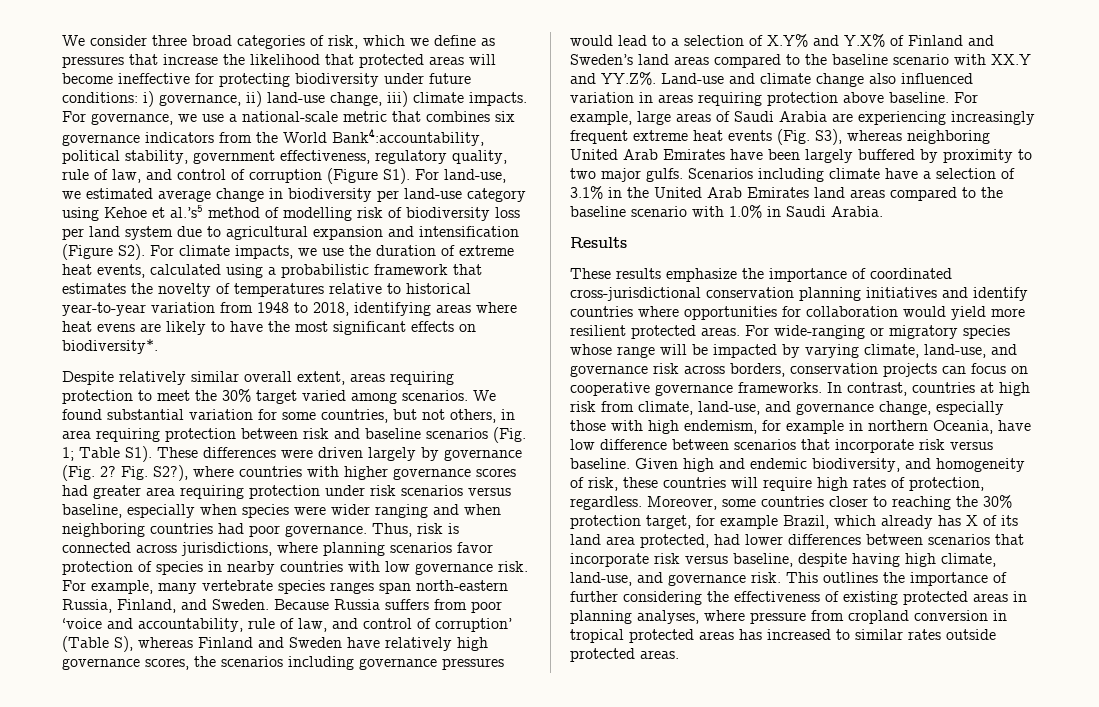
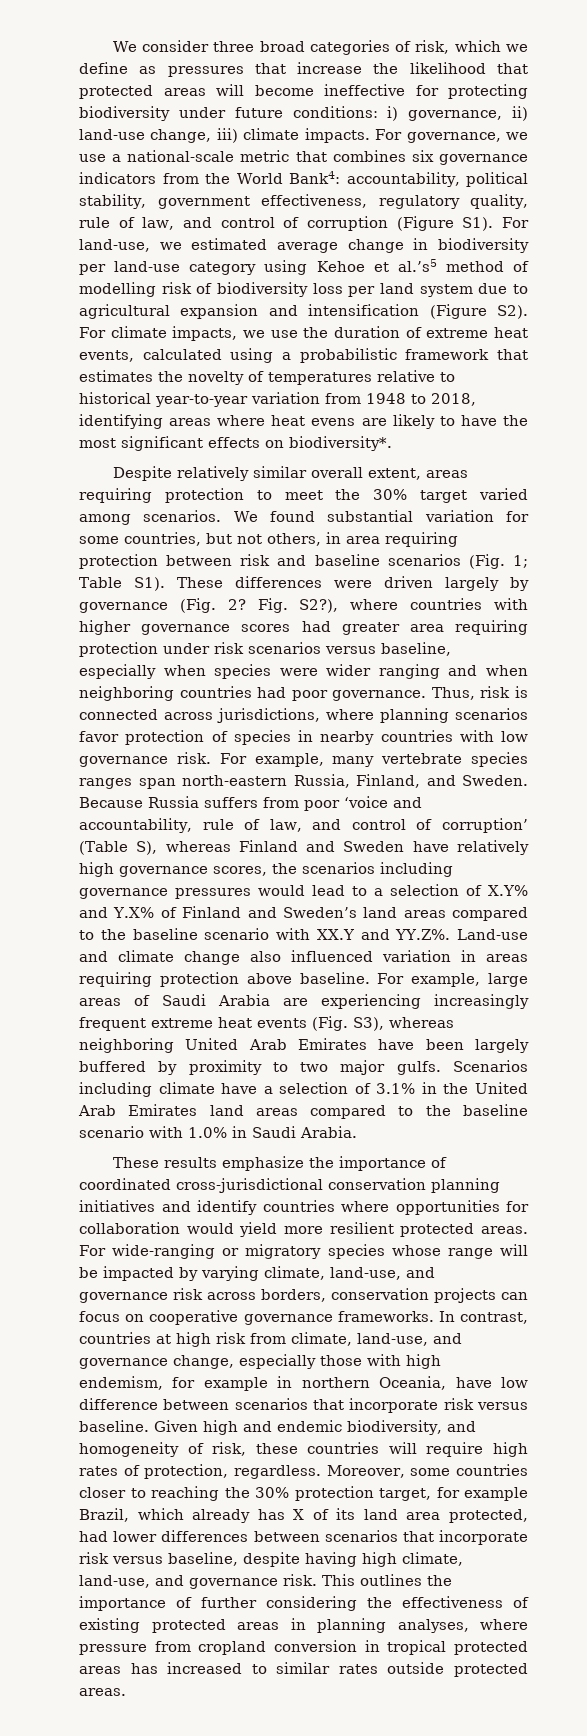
- For governance, we use a national-scale metric that combines six governance indicators from the World Bank4:accountability, political stability, government effectiveness, regulatory quality, rule of law, and control of corruption (Figure S1). For land-use, we estimated average change in biodiversity per land-use category using Kehoe et al.’s5 method of modelling risk of biodiversity loss per land system due to agricultural expansion and intensification (Figure S2). For climate impacts, we use the duration of extreme heat events, calculated using a probabilistic framework that estimates the novelty of temperatures relative to historical year-to-year variation from 1948 to 2018, identifying areas where heat evens are likely to have the most significant effects on biodiversity*.
+ For governance, we use a national-scale metric that combines six governance indicators from the World Bank4: accountability, political stability, government effectiveness, regulatory quality, rule of law, and control of corruption (Figure S1). For land-use, we estimated average change in biodiversity per land-use category using Kehoe et al.’s5 method of modelling risk of biodiversity loss per land system due to agricultural expansion and intensification (Figure S2). For climate impacts, we use the duration of extreme heat events, calculated using a probabilistic framework that estimates the novelty of temperatures relative to historical year-to-year variation from 1948 to 2018, identifying areas where heat evens are likely to have the most significant effects on biodiversity*.
- Results

